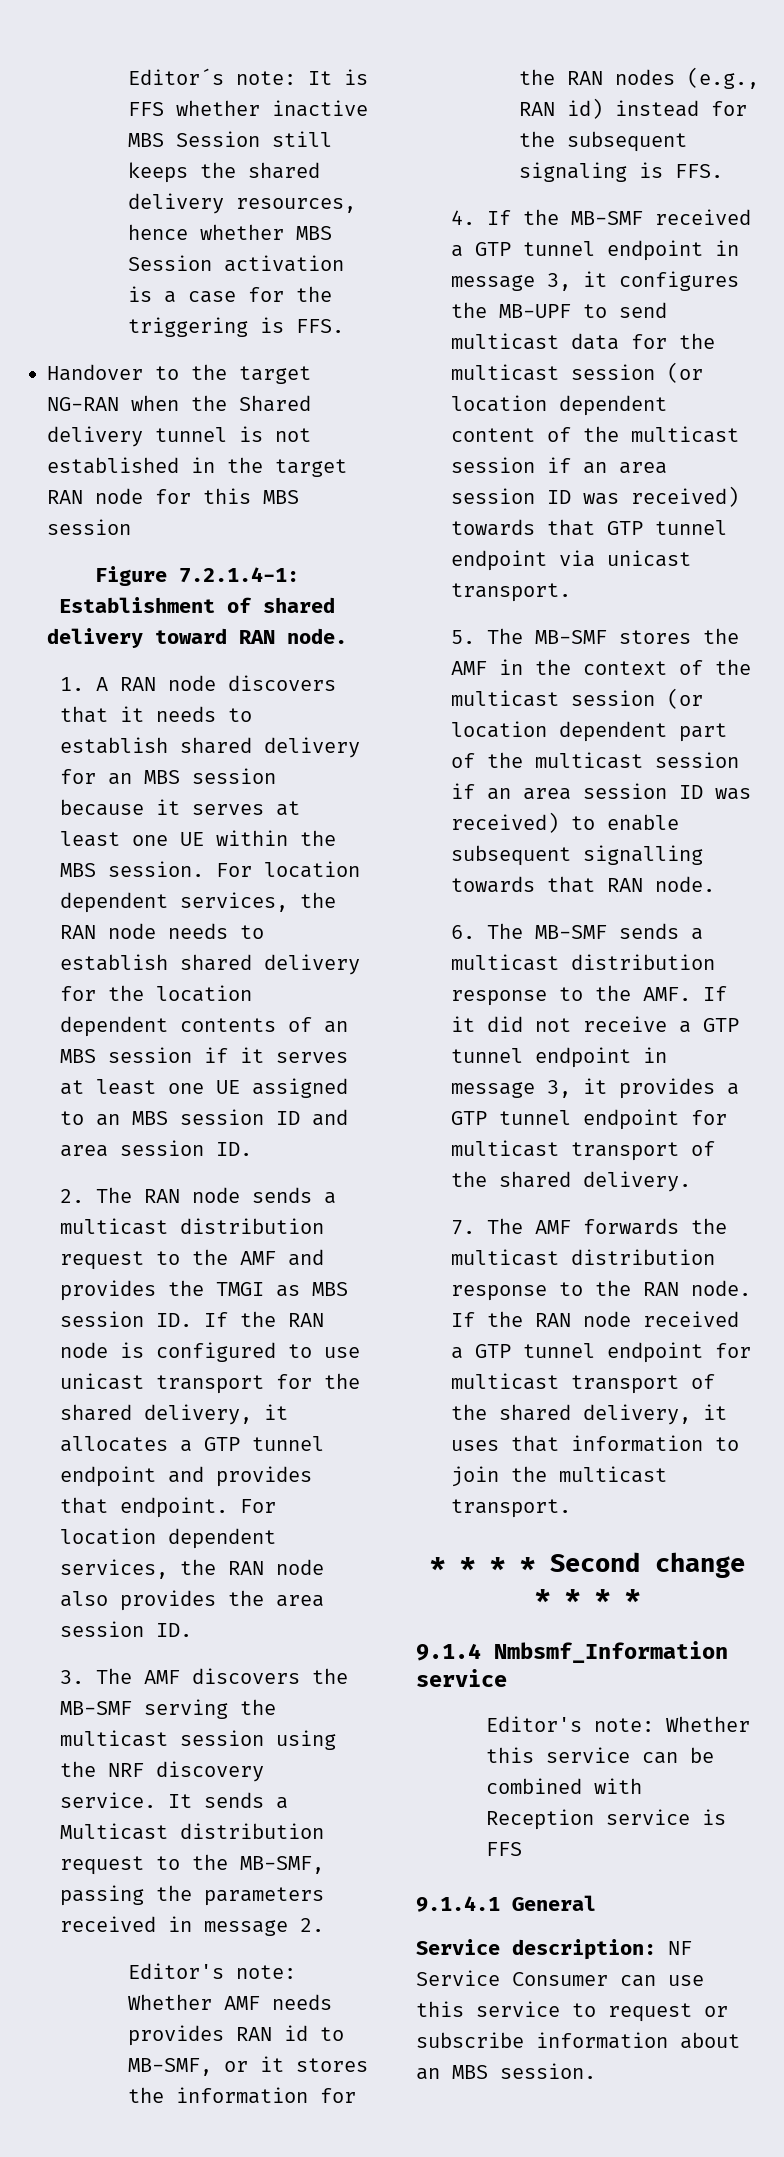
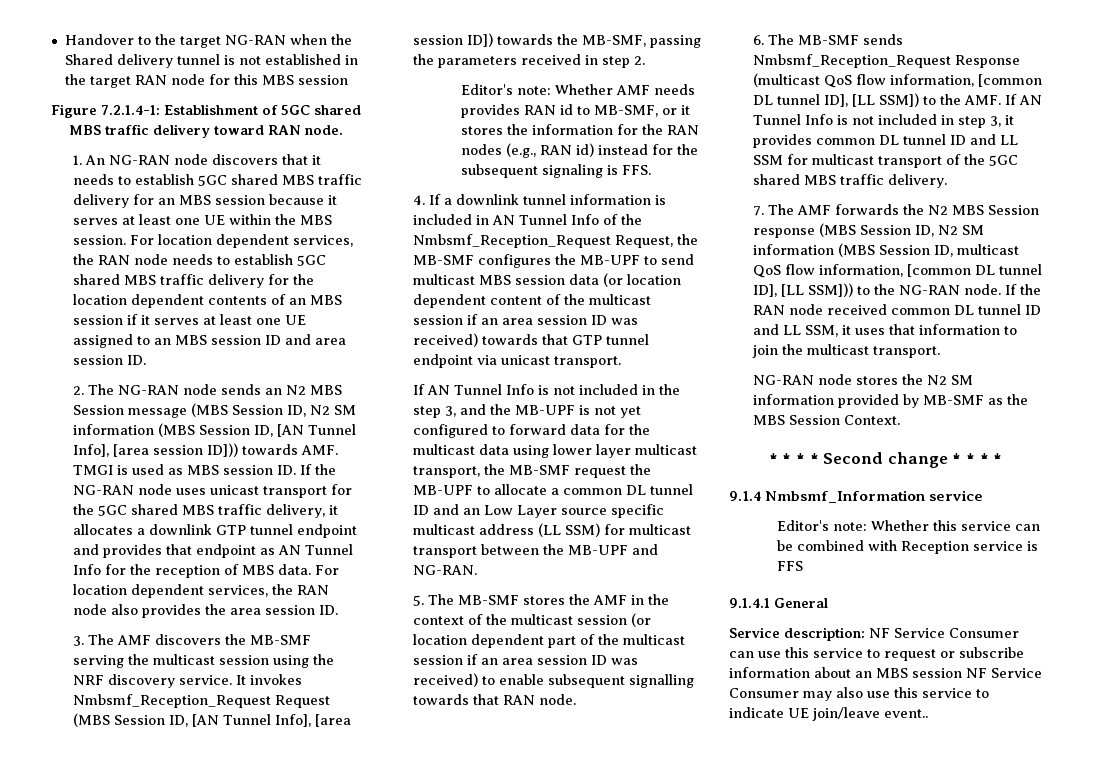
- Editor´s note: It is FFS whether inactive MBS Session still keeps the shared delivery resources, hence whether MBS Session activation is a case for the triggering is FFS.
- Figure 7.2.1.4-1: Establishment of shared delivery toward RAN node.
+ Figure 7.2.1.4-1: Establishment of 5GC shared MBS traffic delivery toward RAN node.
- 1. A RAN node discovers that it needs to establish shared delivery for an MBS session because it serves at least one UE within the MBS session.
+ 1. An NG-RAN node discovers that it needs to establish 5GC shared MBS traffic delivery for an MBS session because it serves at least one UE within the MBS session.
- For location dependent services, the RAN node needs to establish shared delivery for the location dependent contents of an MBS session if it serves at least one UE assigned to an MBS session ID and area session ID.
+ For location dependent services, the RAN node needs to establish 5GC shared MBS traffic delivery for the location dependent contents of an MBS session if it serves at least one UE assigned to an MBS session ID and area session ID.
- 2. The RAN node sends a multicast distribution request to the AMF and provides the TMGI as MBS session ID. If the RAN node is configured to use unicast transport for the shared delivery, it allocates a GTP tunnel endpoint and provides that endpoint.
+ 2. The NG-RAN node sends an N2 MBS Session message (MBS Session ID, N2 SM information (MBS Session ID, [AN Tunnel Info], [area session ID])) towards AMF. TMGI is used as MBS session ID. If the NG-RAN node uses unicast transport for the 5GC shared MBS traffic delivery, it allocates a downlink GTP tunnel endpoint and provides that endpoint as AN Tunnel Info for the reception of MBS data.
- It sends a Multicast distribution request to the MB-SMF, passing the parameters received in message 2.
+ It invokes Nmbsmf_Reception_Request Request (MBS Session ID, [AN Tunnel Info], [area session ID]) towards the MB-SMF, passing the parameters received in step 2.
- 4. If the MB-SMF received a GTP tunnel endpoint in message 3, it configures the MB-UPF to send multicast data for the multicast session (or location dependent content of the multicast session if an area session ID was received) towards that GTP tunnel endpoint via unicast transport.
+ 4. If a downlink tunnel information is included in AN Tunnel Info of the Nmbsmf_Reception_Request Request, the MB-SMF configures the MB-UPF to send multicast MBS session data (or location dependent content of the multicast session if an area session ID was received) towards that GTP tunnel endpoint via unicast transport.
+ If AN Tunnel Info is not included in the step 3, and the MB-UPF is not yet configured to forward data for the multicast data using lower layer multicast transport, the MB-SMF request the MB-UPF to allocate a common DL tunnel ID and an Low Layer source specific multicast address (LL SSM) for multicast transport between the MB-UPF and NG-RAN.
- 6. The MB-SMF sends a multicast distribution response to the AMF. If it did not receive a GTP tunnel endpoint in message 3, it provides a GTP tunnel endpoint for multicast transport of the shared delivery.
+ 6. The MB-SMF sends Nmbsmf_Reception_Request Response (multicast QoS flow information, [common DL tunnel ID], [LL SSM]) to the AMF. If AN Tunnel Info is not included in step 3, it provides common DL tunnel ID and LL SSM for multicast transport of the 5GC shared MBS traffic delivery.
- 7. The AMF forwards the multicast distribution response to the RAN node.
+ 7. The AMF forwards the N2 MBS Session response (MBS Session ID, N2 SM information (MBS Session ID, multicast QoS flow information, [common DL tunnel ID], [LL SSM])) to the NG-RAN node.
- If the RAN node received a GTP tunnel endpoint for multicast transport of the shared delivery, it uses that information to join the multicast transport.
+ If the RAN node received common DL tunnel ID and LL SSM, it uses that information to join the multicast transport.
+ NG-RAN node stores the N2 SM information provided by MB-SMF as the MBS Session Context.
- Service description: NF Service Consumer can use this service to request or subscribe information about an MBS session.
+ Service description: NF Service Consumer can use this service to request or subscribe information about an MBS session NF Service Consumer may also use this service to indicate UE join/leave event..

